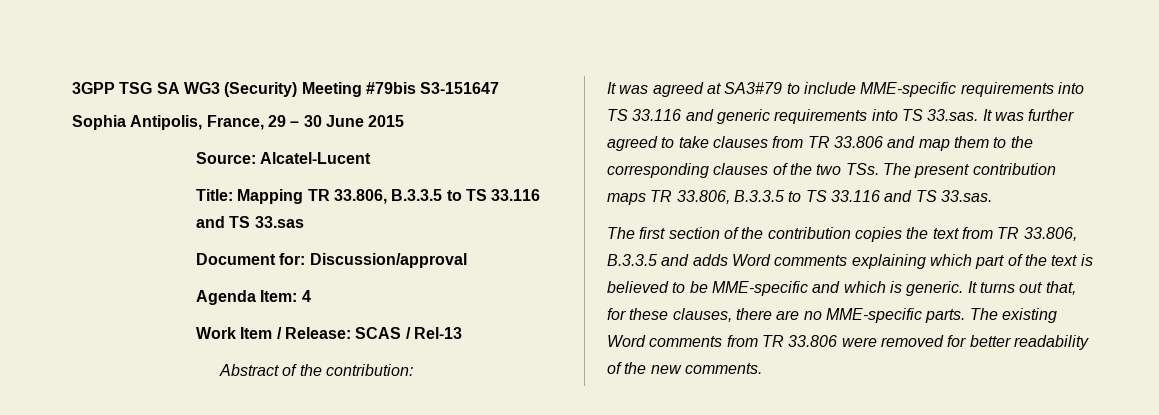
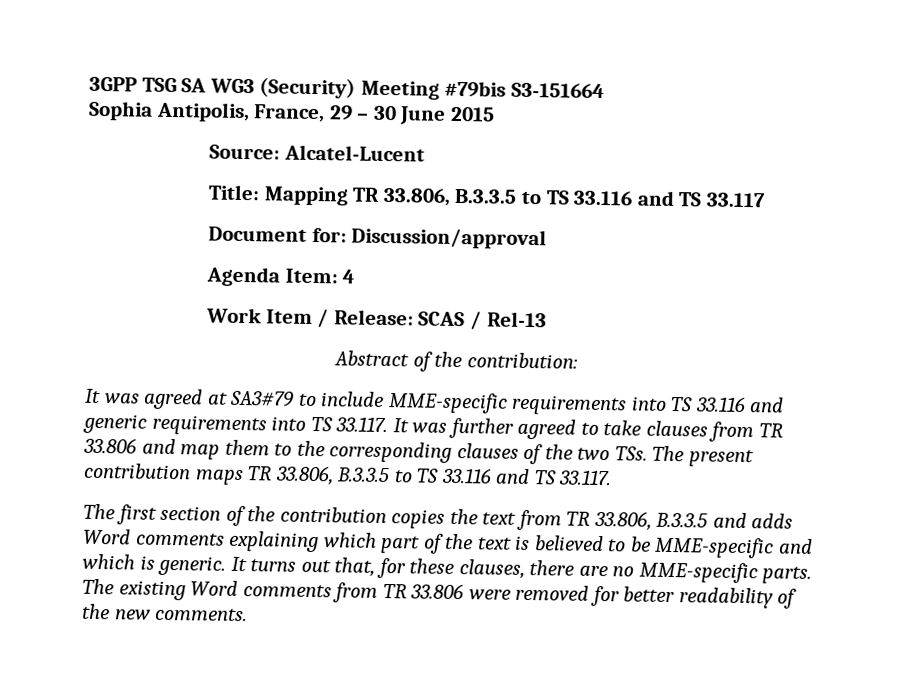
- 3GPP TSG SA WG3 (Security) Meeting #79bis S3-151647
+ 3GPP TSG SA WG3 (Security) Meeting #79bis S3-151664
- Title: Mapping TR 33.806, B.3.3.5 to TS 33.116 and TS 33.sas
+ Title: Mapping TR 33.806, B.3.3.5 to TS 33.116 and TS 33.117
- It was agreed at SA3#79 to include MME-specific requirements into TS 33.116 and generic requirements into TS 33.sas. It was further agreed to take clauses from TR 33.806 and map them to the corresponding clauses of the two TSs. The present contribution maps TR 33.806, B.3.3.5 to TS 33.116 and TS 33.sas.
+ It was agreed at SA3#79 to include MME-specific requirements into TS 33.116 and generic requirements into TS 33.117. It was further agreed to take clauses from TR 33.806 and map them to the corresponding clauses of the two TSs. The present contribution maps TR 33.806, B.3.3.5 to TS 33.116 and TS 33.117.

